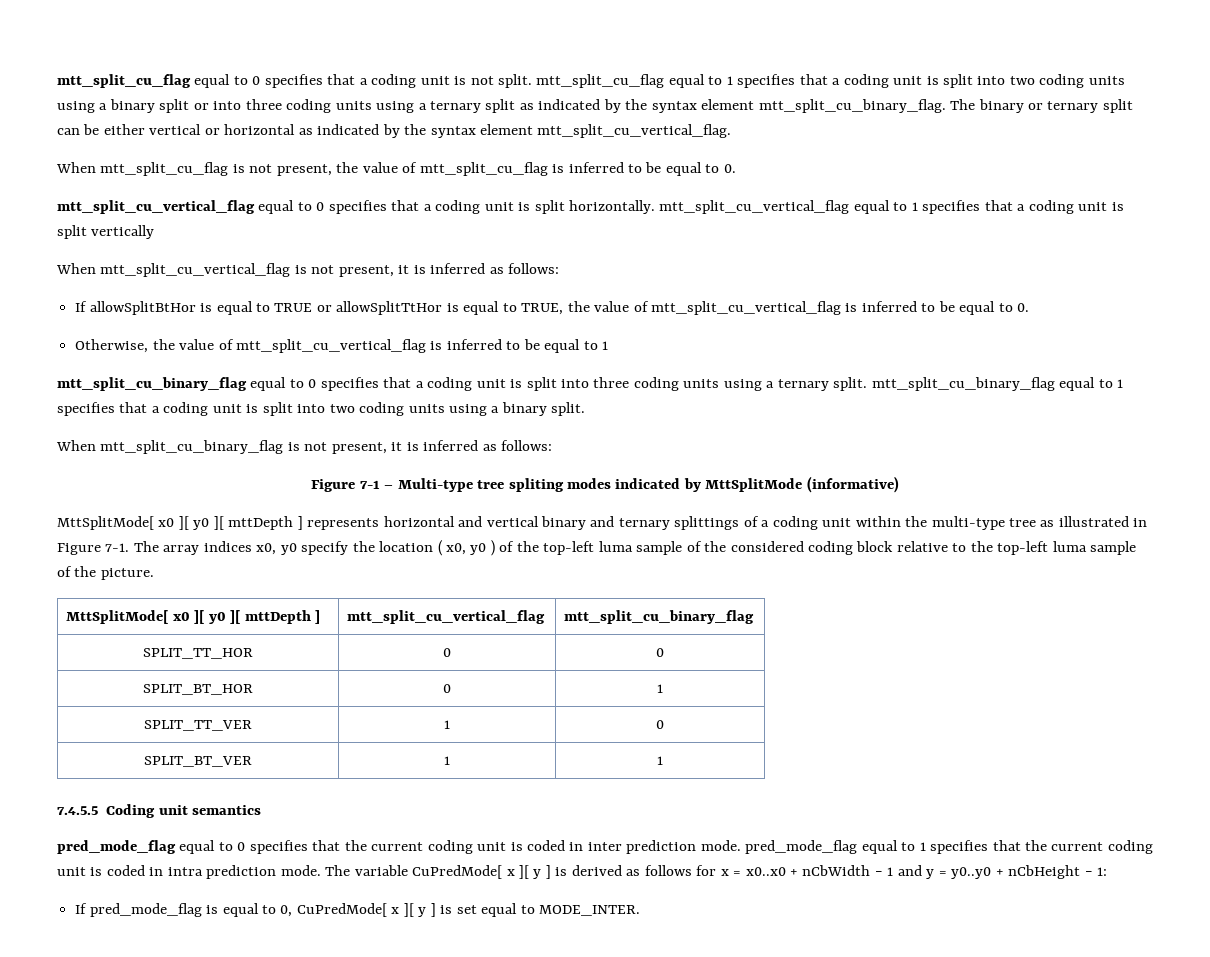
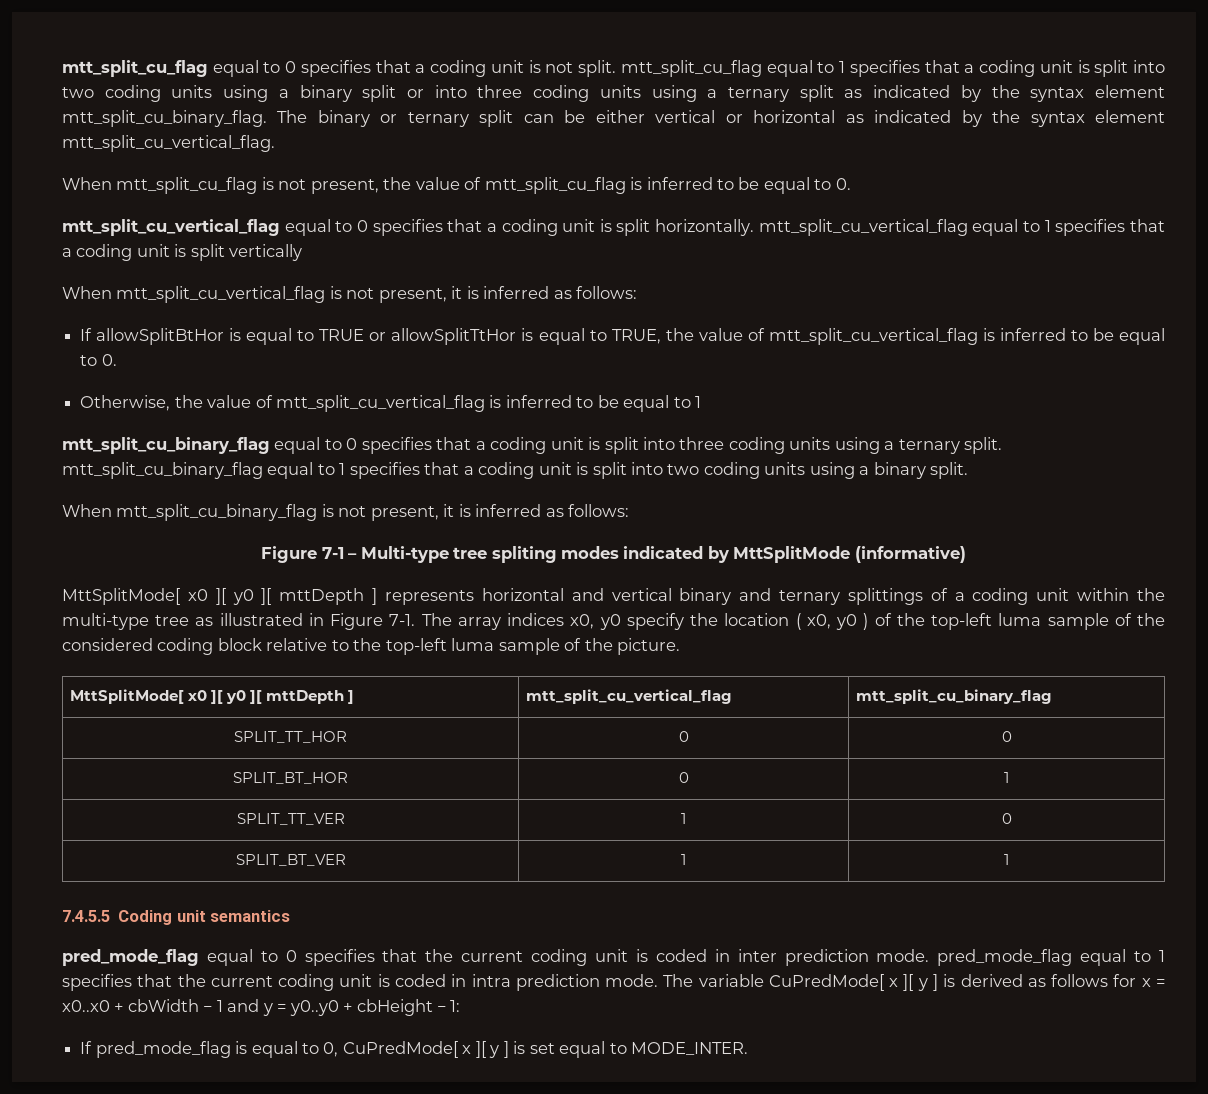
- The variable CuPredMode[ x ][ y ] is derived as follows for x = x0..x0 + nCbWidth − 1 and y = y0..y0 + nCbHeight − 1:
+ The variable CuPredMode[ x ][ y ] is derived as follows for x = x0..x0 + cbWidth − 1 and y = y0..y0 + cbHeight − 1:

